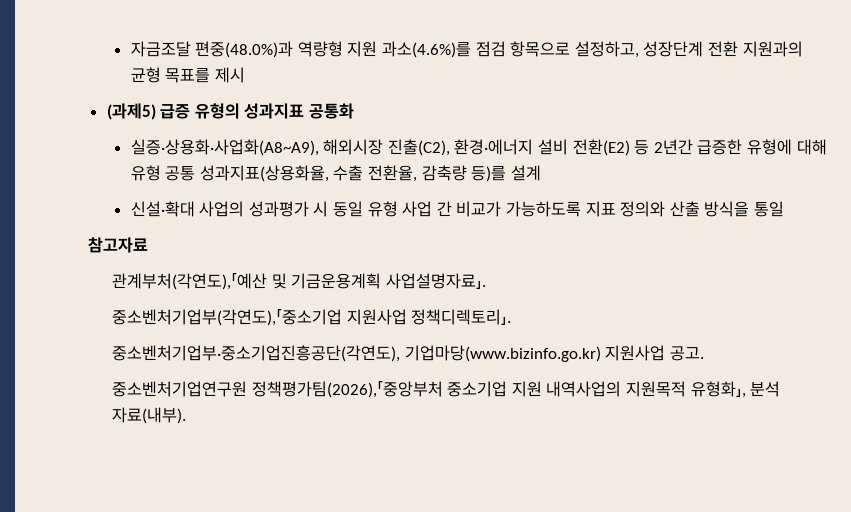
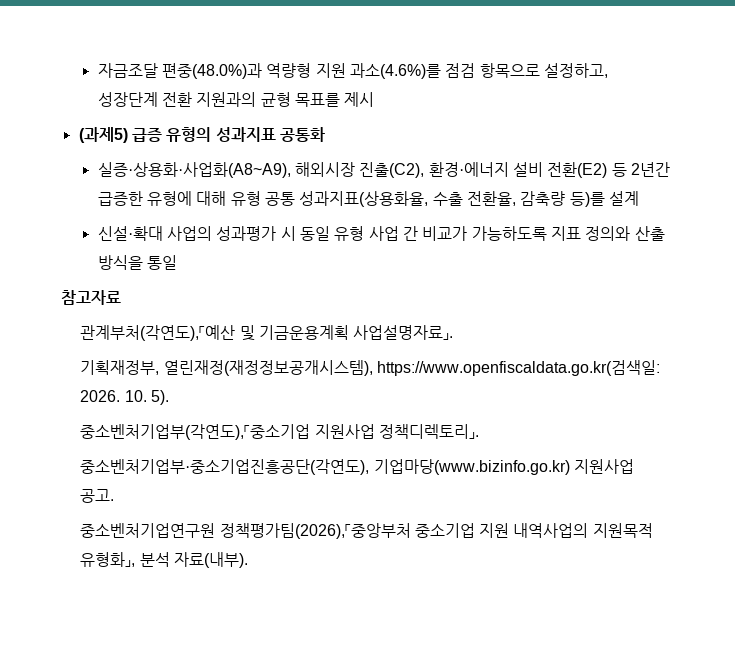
+ 기획재정부, 열린재정(재정정보공개시스템), https://www.openfiscaldata.go.kr(검색일: 2026. 10. 5).

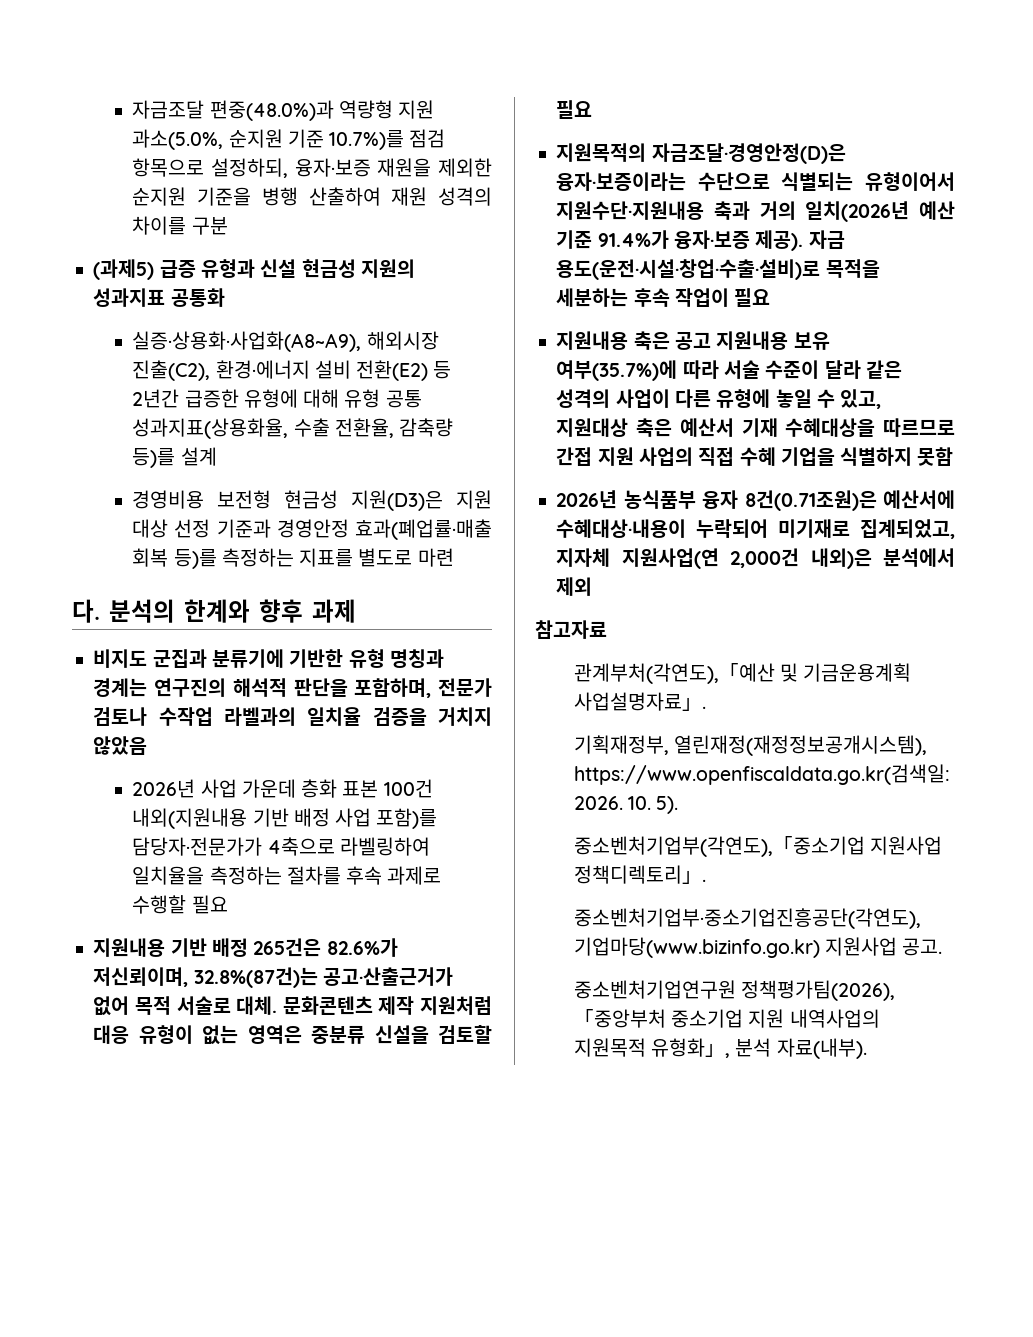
- 자금조달 편중(48.0%)과 역량형 지원 과소(4.6%)를 점검 항목으로 설정하고, 성장단계 전환 지원과의 균형 목표를 제시
- (과제5) 급증 유형의 성과지표 공통화
+ 자금조달 편중(48.0%)과 역량형 지원 과소(5.0%, 순지원 기준 10.7%)를 점검 항목으로 설정하되, 융자·보증 재원을 제외한 순지원 기준을 병행 산출하여 재원 성격의 차이를 구분
+ (과제5) 급증 유형과 신설 현금성 지원의 성과지표 공통화
- 신설·확대 사업의 성과평가 시 동일 유형 사업 간 비교가 가능하도록 지표 정의와 산출 방식을 통일
+ 경영비용 보전형 현금성 지원(D3)은 지원 대상 선정 기준과 경영안정 효과(폐업률·매출 회복 등)를 측정하는 지표를 별도로 마련
+ 다. 분석의 한계와 향후 과제
+ 비지도 군집과 분류기에 기반한 유형 명칭과 경계는 연구진의 해석적 판단을 포함하며, 전문가 검토나 수작업 라벨과의 일치율 검증을 거치지 않았음
+ 2026년 사업 가운데 층화 표본 100건 내외(지원내용 기반 배정 사업 포함)를 담당자·전문가가 4축으로 라벨링하여 일치율을 측정하는 절차를 후속 과제로 수행할 필요
+ 지원내용 기반 배정 265건은 82.6%가 저신뢰이며, 32.8%(87건)는 공고·산출근거가 없어 목적 서술로 대체. 문화콘텐츠 제작 지원처럼 대응 유형이 없는 영역은 중분류 신설을 검토할 필요
+ 지원목적의 자금조달·경영안정(D)은 융자·보증이라는 수단으로 식별되는 유형이어서 지원수단·지원내용 축과 거의 일치(2026년 예산 기준 91.4%가 융자·보증 제공). 자금 용도(운전·시설·창업·수출·설비)로 목적을 세분하는 후속 작업이 필요
+ 지원내용 축은 공고 지원내용 보유 여부(35.7%)에 따라 서술 수준이 달라 같은 성격의 사업이 다른 유형에 놓일 수 있고, 지원대상 축은 예산서 기재 수혜대상을 따르므로 간접 지원 사업의 직접 수혜 기업을 식별하지 못함
+ 2026년 농식품부 융자 8건(0.71조원)은 예산서에 수혜대상·내용이 누락되어 미기재로 집계되었고, 지자체 지원사업(연 2,000건 내외)은 분석에서 제외

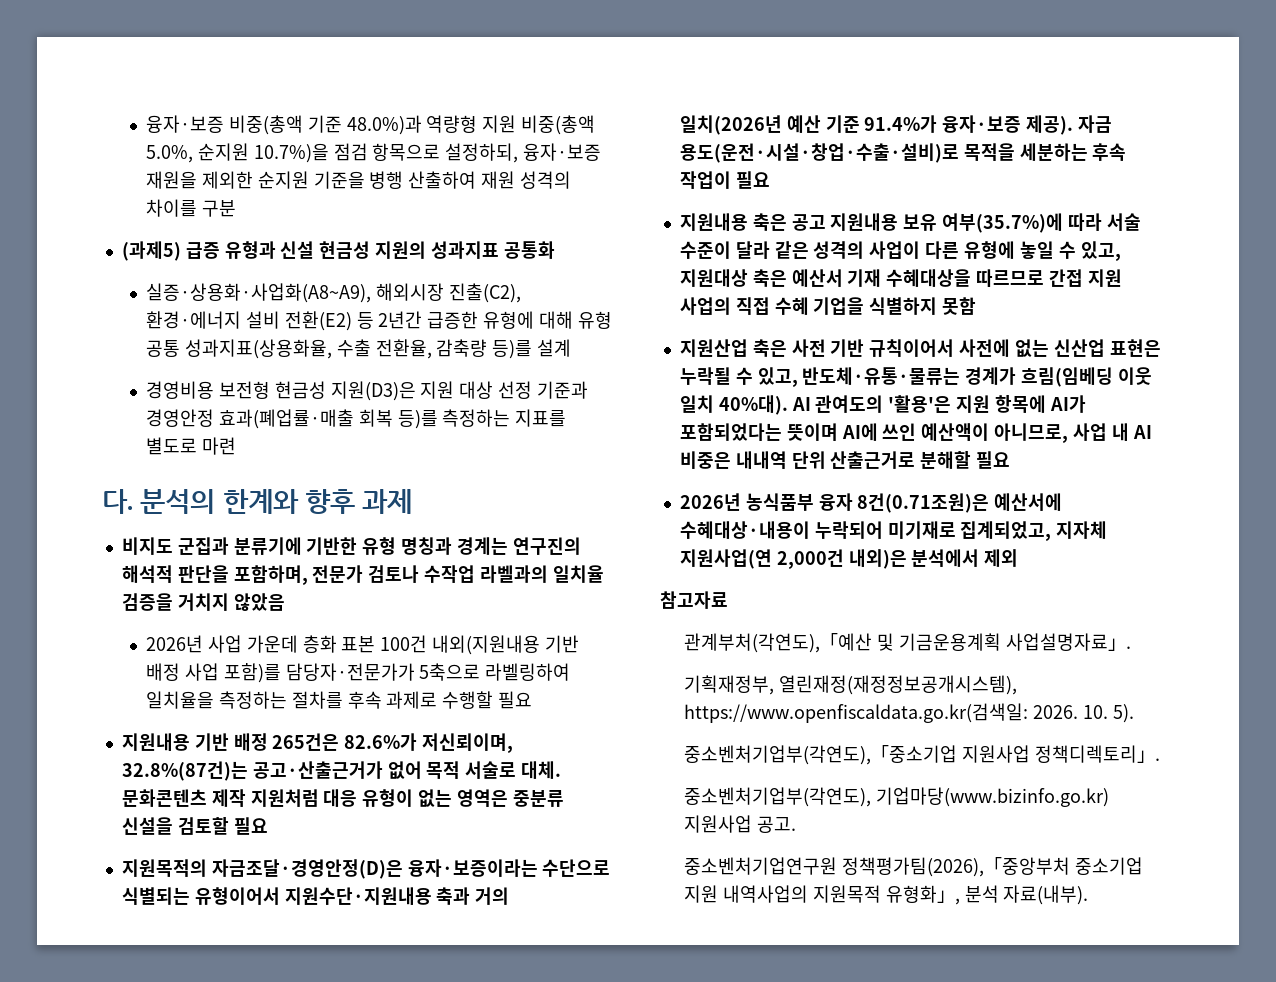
- 자금조달 편중(48.0%)과 역량형 지원 과소(5.0%, 순지원 기준 10.7%)를 점검 항목으로 설정하되, 융자·보증 재원을 제외한 순지원 기준을 병행 산출하여 재원 성격의 차이를 구분
+ 융자·보증 비중(총액 기준 48.0%)과 역량형 지원 비중(총액 5.0%, 순지원 10.7%)을 점검 항목으로 설정하되, 융자·보증 재원을 제외한 순지원 기준을 병행 산출하여 재원 성격의 차이를 구분
- 2026년 사업 가운데 층화 표본 100건 내외(지원내용 기반 배정 사업 포함)를 담당자·전문가가 4축으로 라벨링하여 일치율을 측정하는 절차를 후속 과제로 수행할 필요
+ 2026년 사업 가운데 층화 표본 100건 내외(지원내용 기반 배정 사업 포함)를 담당자·전문가가 5축으로 라벨링하여 일치율을 측정하는 절차를 후속 과제로 수행할 필요
+ 지원산업 축은 사전 기반 규칙이어서 사전에 없는 신산업 표현은 누락될 수 있고, 반도체·유통·물류는 경계가 흐림(임베딩 이웃 일치 40%대). AI 관여도의 '활용'은 지원 항목에 AI가 포함되었다는 뜻이며 AI에 쓰인 예산액이 아니므로, 사업 내 AI 비중은 내내역 단위 산출근거로 분해할 필요
- 중소벤처기업부·중소기업진흥공단(각연도), 기업마당(www.bizinfo.go.kr) 지원사업 공고.
+ 중소벤처기업부(각연도), 기업마당(www.bizinfo.go.kr) 지원사업 공고.

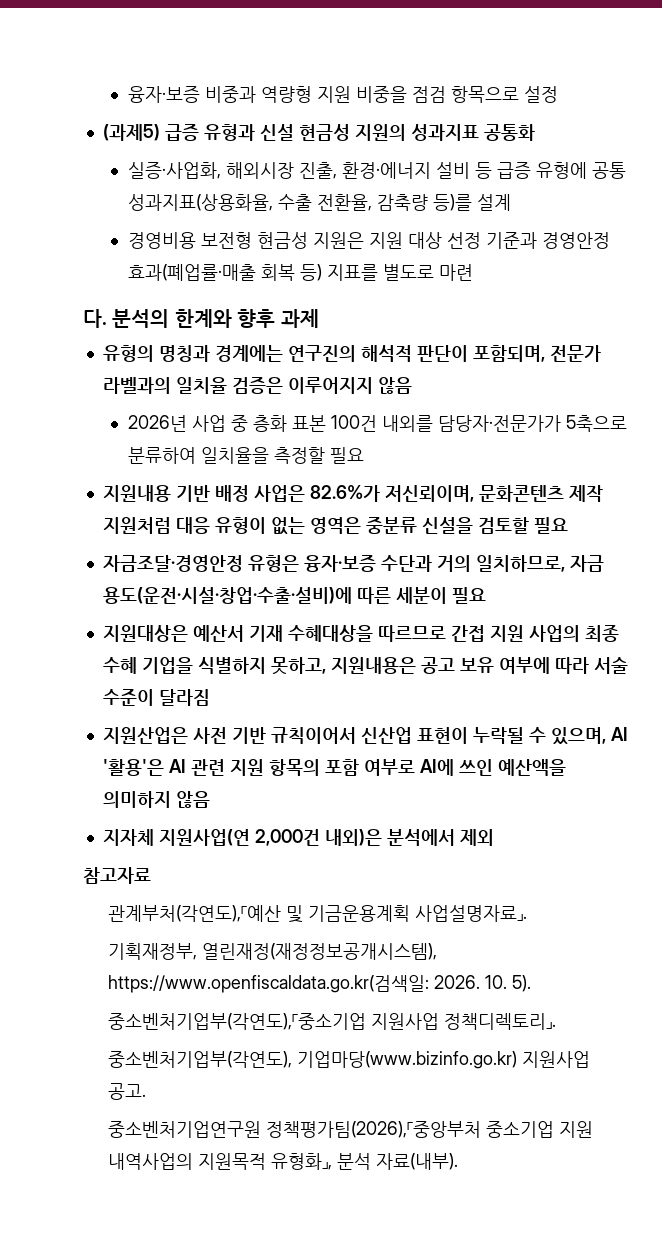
- 융자·보증 비중(총액 기준 48.0%)과 역량형 지원 비중(총액 5.0%, 순지원 10.7%)을 점검 항목으로 설정하되, 융자·보증 재원을 제외한 순지원 기준을 병행 산출하여 재원 성격의 차이를 구분
+ 융자·보증 비중과 역량형 지원 비중을 점검 항목으로 설정
- 실증·상용화·사업화(A8~A9), 해외시장 진출(C2), 환경·에너지 설비 전환(E2) 등 2년간 급증한 유형에 대해 유형 공통 성과지표(상용화율, 수출 전환율, 감축량 등)를 설계
+ 실증·사업화, 해외시장 진출, 환경·에너지 설비 등 급증 유형에 공통 성과지표(상용화율, 수출 전환율, 감축량 등)를 설계
- 경영비용 보전형 현금성 지원(D3)은 지원 대상 선정 기준과 경영안정 효과(폐업률·매출 회복 등)를 측정하는 지표를 별도로 마련
+ 경영비용 보전형 현금성 지원은 지원 대상 선정 기준과 경영안정 효과(폐업률·매출 회복 등) 지표를 별도로 마련
- 비지도 군집과 분류기에 기반한 유형 명칭과 경계는 연구진의 해석적 판단을 포함하며, 전문가 검토나 수작업 라벨과의 일치율 검증을 거치지 않았음
+ 유형의 명칭과 경계에는 연구진의 해석적 판단이 포함되며, 전문가 라벨과의 일치율 검증은 이루어지지 않음
- 2026년 사업 가운데 층화 표본 100건 내외(지원내용 기반 배정 사업 포함)를 담당자·전문가가 5축으로 라벨링하여 일치율을 측정하는 절차를 후속 과제로 수행할 필요
+ 2026년 사업 중 층화 표본 100건 내외를 담당자·전문가가 5축으로 분류하여 일치율을 측정할 필요
- 지원내용 기반 배정 265건은 82.6%가 저신뢰이며, 32.8%(87건)는 공고·산출근거가 없어 목적 서술로 대체. 문화콘텐츠 제작 지원처럼 대응 유형이 없는 영역은 중분류 신설을 검토할 필요
+ 지원내용 기반 배정 사업은 82.6%가 저신뢰이며, 문화콘텐츠 제작 지원처럼 대응 유형이 없는 영역은 중분류 신설을 검토할 필요
- 지원목적의 자금조달·경영안정(D)은 융자·보증이라는 수단으로 식별되는 유형이어서 지원수단·지원내용 축과 거의 일치(2026년 예산 기준 91.4%가 융자·보증 제공). 자금 용도(운전·시설·창업·수출·설비)로 목적을 세분하는 후속 작업이 필요
- 지원내용 축은 공고 지원내용 보유 여부(35.7%)에 따라 서술 수준이 달라 같은 성격의 사업이 다른 유형에 놓일 수 있고, 지원대상 축은 예산서 기재 수혜대상을 따르므로 간접 지원 사업의 직접 수혜 기업을 식별하지 못함
- 지원산업 축은 사전 기반 규칙이어서 사전에 없는 신산업 표현은 누락될 수 있고, 반도체·유통·물류는 경계가 흐림(임베딩 이웃 일치 40%대). AI 관여도의 '활용'은 지원 항목에 AI가 포함되었다는 뜻이며 AI에 쓰인 예산액이 아니므로, 사업 내 AI 비중은 내내역 단위 산출근거로 분해할 필요
- 2026년 농식품부 융자 8건(0.71조원)은 예산서에 수혜대상·내용이 누락되어 미기재로 집계되었고, 지자체 지원사업(연 2,000건 내외)은 분석에서 제외
+ 자금조달·경영안정 유형은 융자·보증 수단과 거의 일치하므로, 자금 용도(운전·시설·창업·수출·설비)에 따른 세분이 필요
+ 지원대상은 예산서 기재 수혜대상을 따르므로 간접 지원 사업의 최종 수혜 기업을 식별하지 못하고, 지원내용은 공고 보유 여부에 따라 서술 수준이 달라짐
+ 지원산업은 사전 기반 규칙이어서 신산업 표현이 누락될 수 있으며, AI '활용'은 AI 관련 지원 항목의 포함 여부로 AI에 쓰인 예산액을 의미하지 않음
+ 지자체 지원사업(연 2,000건 내외)은 분석에서 제외

